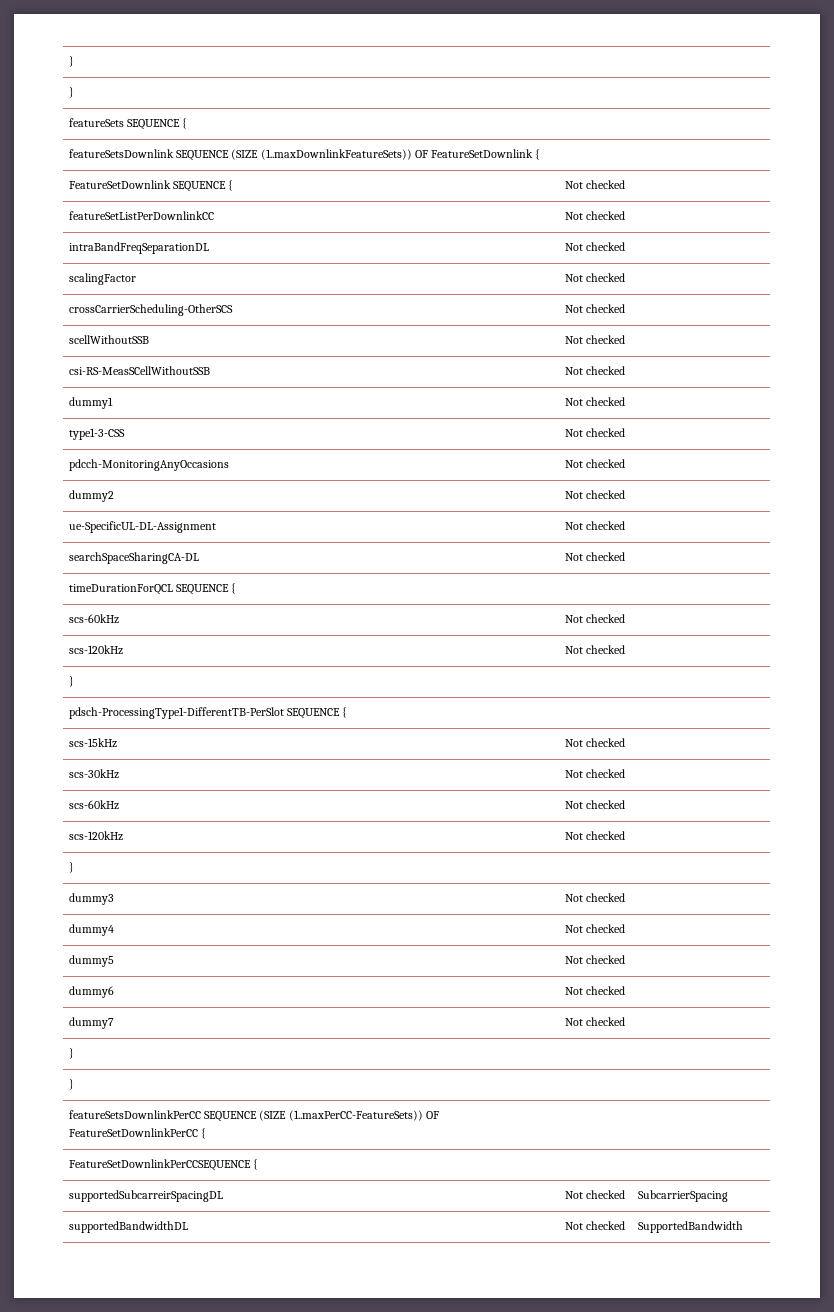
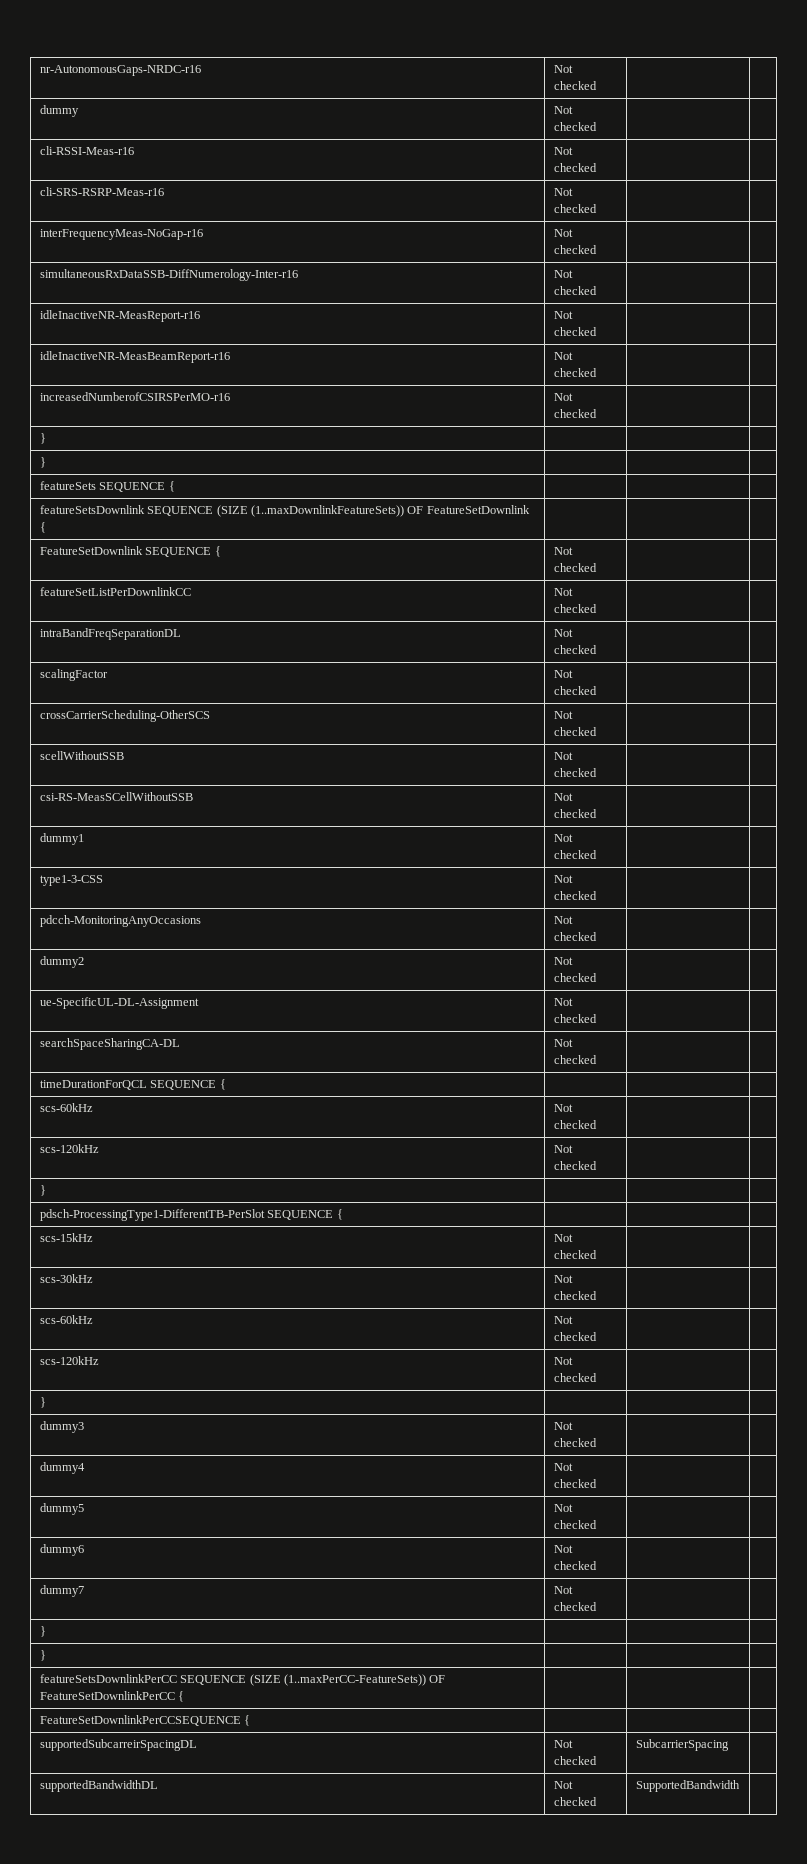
+ nr-AutonomousGaps-NRDC-r16 | Not checked | |
+ dummy | Not checked | |
+ cli-RSSI-Meas-r16 | Not checked | |
+ cli-SRS-RSRP-Meas-r16 | Not checked | |
+ interFrequencyMeas-NoGap-r16 | Not checked | |
+ simultaneousRxDataSSB-DiffNumerology-Inter-r16 | Not checked | |
+ idleInactiveNR-MeasReport-r16 | Not checked | |
+ idleInactiveNR-MeasBeamReport-r16 | Not checked | |
+ increasedNumberofCSIRSPerMO-r16 | Not checked | |

